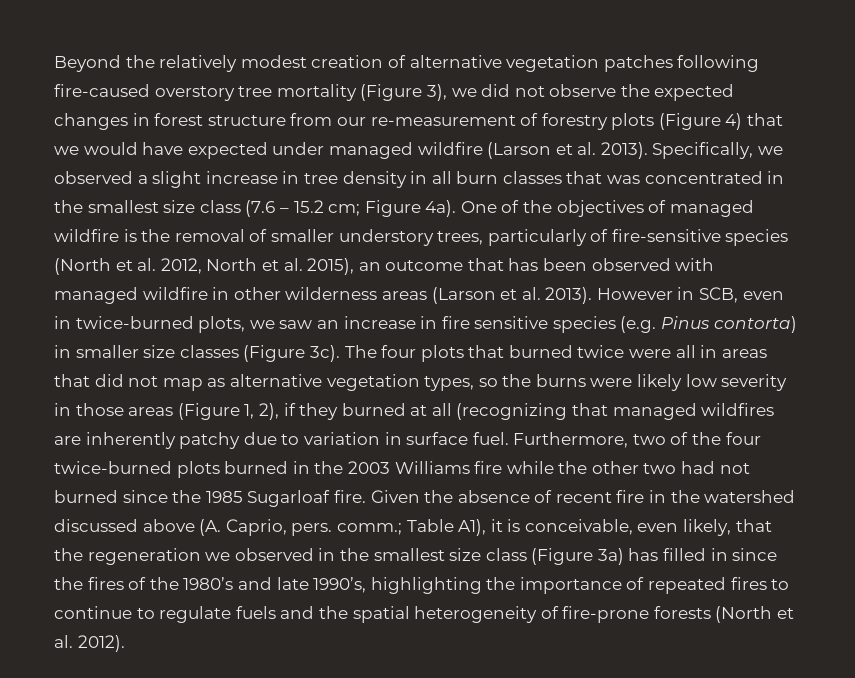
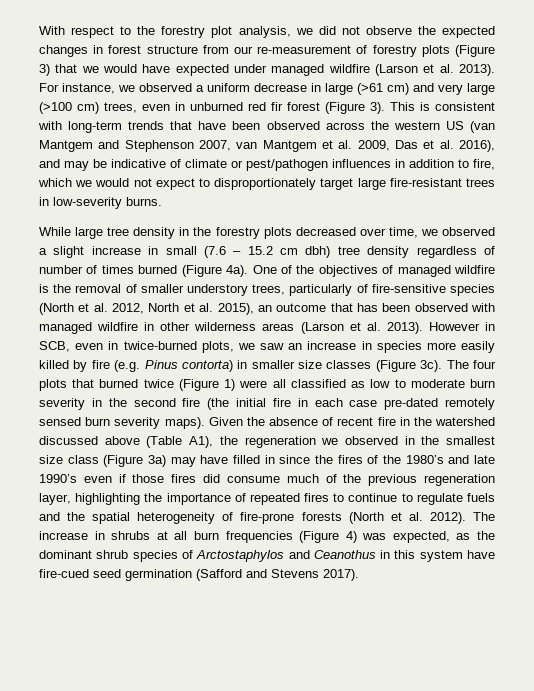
- Beyond the relatively modest creation of alternative vegetation patches following fire-caused overstory tree mortality (Figure 3), we did not observe the expected changes in forest structure from our re-measurement of forestry plots (Figure 4) that we would have expected under managed wildfire (Larson et al. 2013).
+ With respect to the forestry plot analysis, we did not observe the expected changes in forest structure from our re-measurement of forestry plots (Figure 3) that we would have expected under managed wildfire (Larson et al. 2013).
- Specifically, we observed a slight increase in tree density in all burn classes that was concentrated in the smallest size class (7.6 – 15.2 cm; Figure 4a).
+ For instance, we observed a uniform decrease in large (>61 cm) and very large (>100 cm) trees, even in unburned red fir forest (Figure 3). This is consistent with long-term trends that have been observed across the western US (van Mantgem and Stephenson 2007, van Mantgem et al. 2009, Das et al. 2016), and may be indicative of climate or pest/pathogen influences in addition to fire, which we would not expect to disproportionately target large fire-resistant trees in low-severity burns.
+ While large tree density in the forestry plots decreased over time, we observed a slight increase in small (7.6 – 15.2 cm dbh) tree density regardless of number of times burned (Figure 4a).
- However in SCB, even in twice-burned plots, we saw an increase in fire sensitive species (e.g. Pinus contorta) in smaller size classes (Figure 3c).
+ However in SCB, even in twice-burned plots, we saw an increase in species more easily killed by fire (e.g. Pinus contorta) in smaller size classes (Figure 3c).
- The four plots that burned twice were all in areas that did not map as alternative vegetation types, so the burns were likely low severity in those areas (Figure 1, 2), if they burned at all (recognizing that managed wildfires are inherently patchy due to variation in surface fuel. Furthermore, two of the four twice-burned plots burned in the 2003 Williams fire while the other two had not burned since the 1985 Sugarloaf fire.
+ The four plots that burned twice (Figure 1) were all classified as low to moderate burn severity in the second fire (the initial fire in each case pre-dated remotely sensed burn severity maps).
- Given the absence of recent fire in the watershed discussed above (A. Caprio, pers. comm.; Table A1), it is conceivable, even likely, that the regeneration we observed in the smallest size class (Figure 3a) has filled in since the fires of the 1980’s and late 1990’s, highlighting the importance of repeated fires to continue to regulate fuels and the spatial heterogeneity of fire-prone forests (North et al. 2012).
+ Given the absence of recent fire in the watershed discussed above (Table A1), the regeneration we observed in the smallest size class (Figure 3a) may have filled in since the fires of the 1980’s and late 1990’s even if those fires did consume much of the previous regeneration layer, highlighting the importance of repeated fires to continue to regulate fuels and the spatial heterogeneity of fire-prone forests (North et al. 2012).
+ The increase in shrubs at all burn frequencies (Figure 4) was expected, as the dominant shrub species of Arctostaphylos and Ceanothus in this system have fire-cued seed germination (Safford and Stevens 2017).

